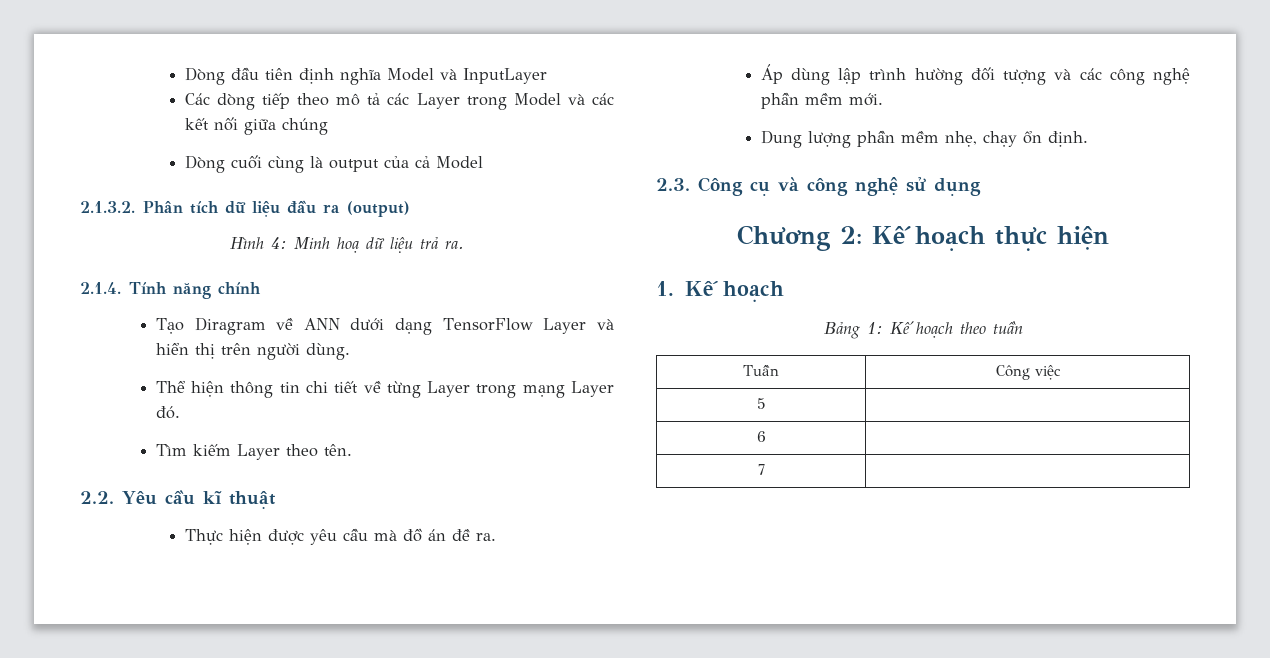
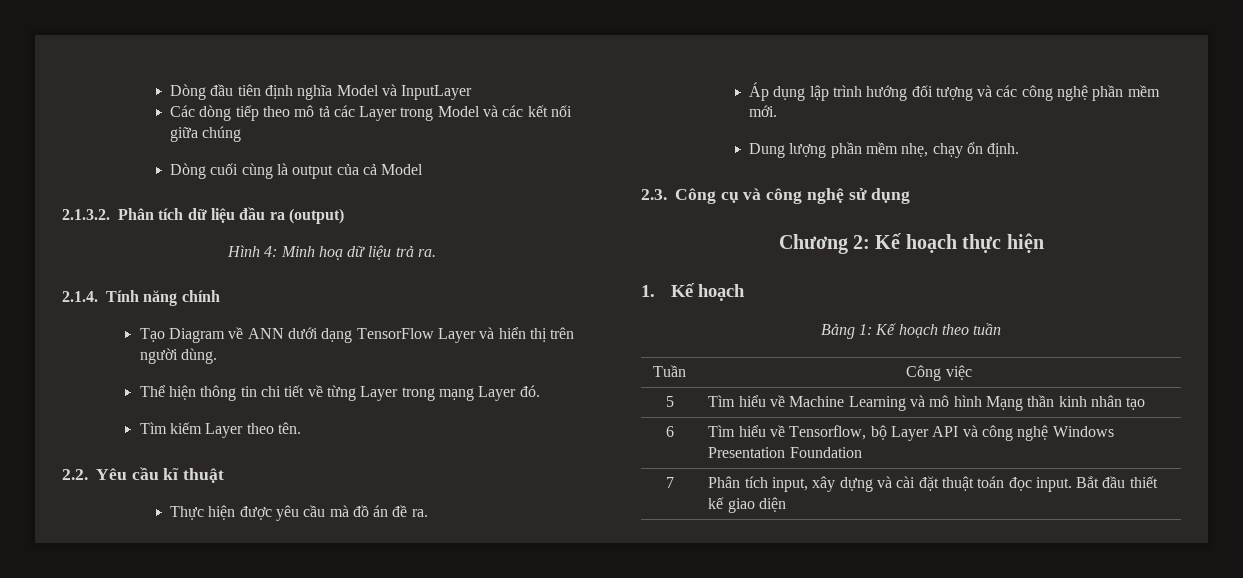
- Tạo Diragram về ANN dưới dạng TensorFlow Layer và hiển thị trên người dùng.
+ Tạo Diagram về ANN dưới dạng TensorFlow Layer và hiển thị trên người dùng.
- Áp dùng lập trình hường đối tượng và các công nghệ phần mềm mới.
+ Áp dụng lập trình hướng đối tượng và các công nghệ phần mềm mới.
- 5 |
- 6 |
- 7 |
+ 5 | Tìm hiểu về Machine Learning và mô hình Mạng thần kinh nhân tạo
+ 6 | Tìm hiểu về Tensorflow, bộ Layer API và công nghệ Windows Presentation Foundation
+ 7 | Phân tích input, xây dựng và cài đặt thuật toán đọc input. Bắt đầu thiết kế giao diện

